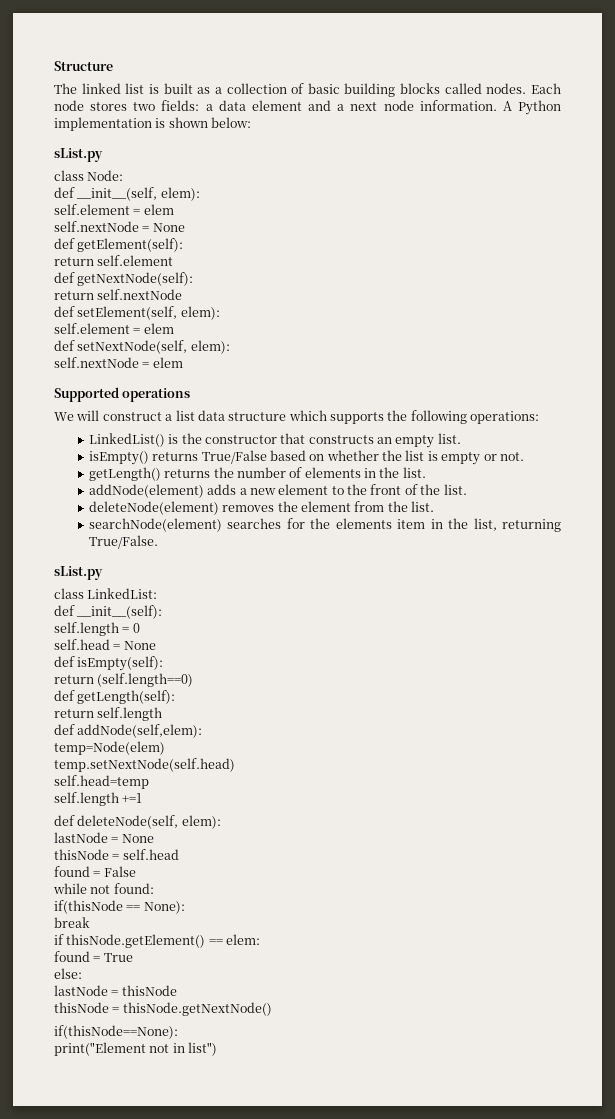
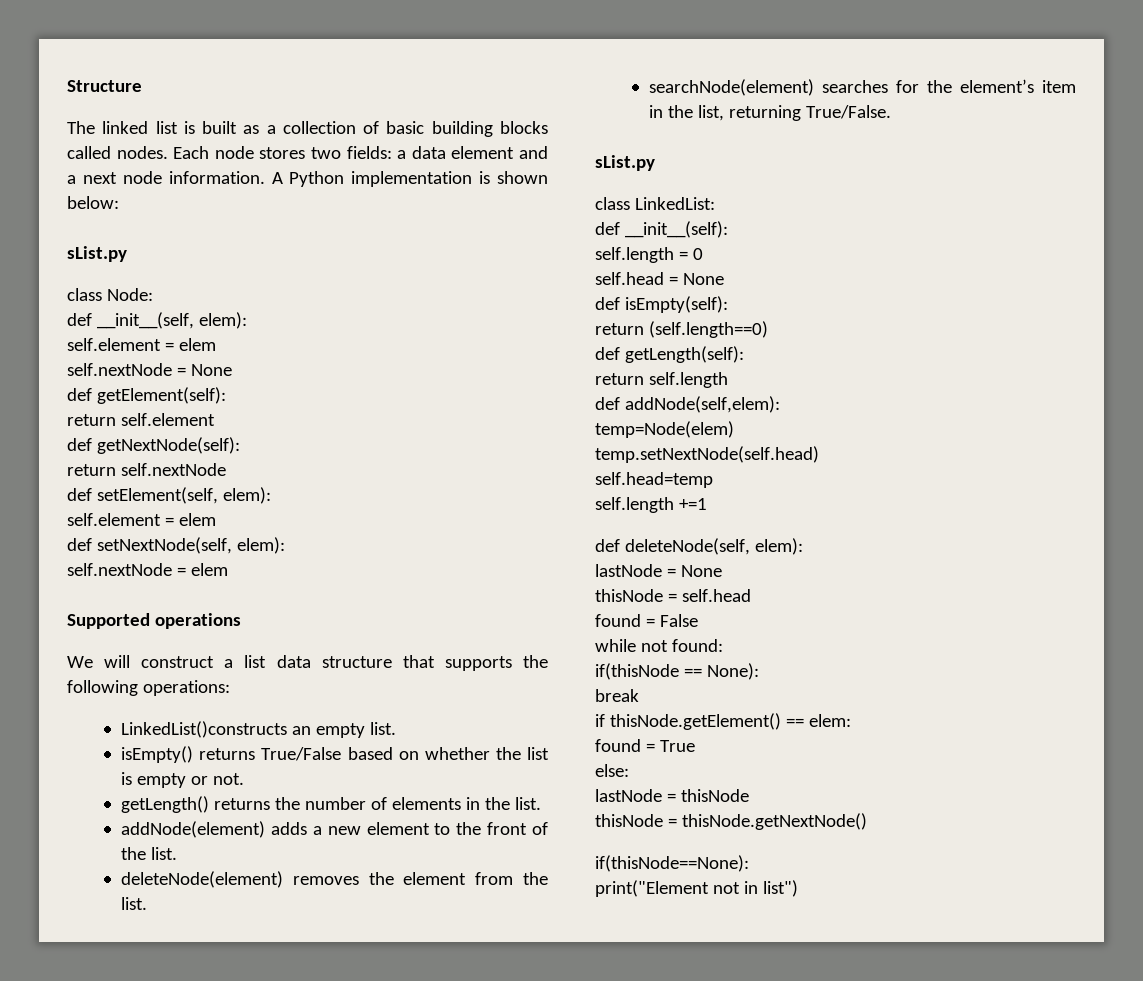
- We will construct a list data structure which supports the following operations:
+ We will construct a list data structure that supports the following operations:
- LinkedList() is the constructor that constructs an empty list.
+ LinkedList()constructs an empty list.
- searchNode(element) searches for the elements item in the list, returning True/False.
+ searchNode(element) searches for the element’s item in the list, returning True/False.

